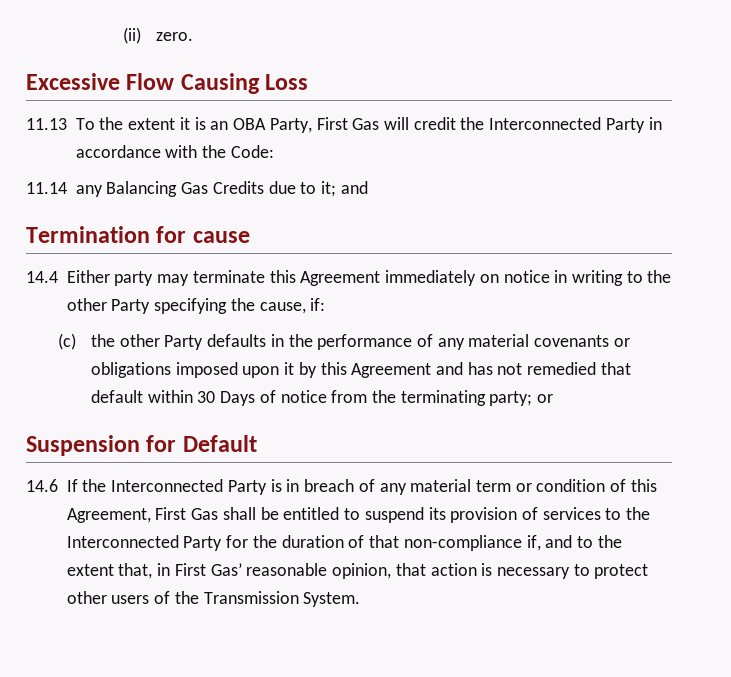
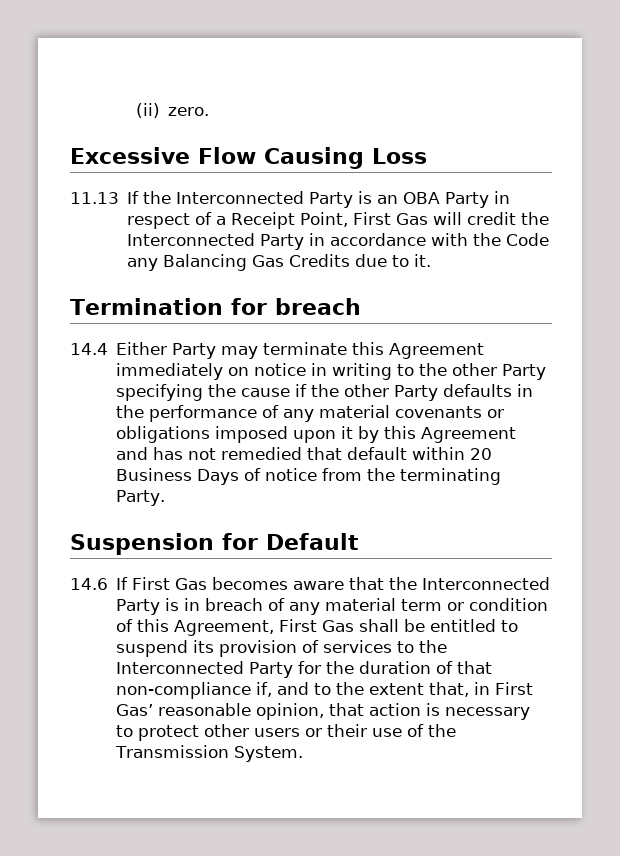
- 11.13 To the extent it is an OBA Party, First Gas will credit the Interconnected Party in accordance with the Code:
- 11.14 any Balancing Gas Credits due to it; and
+ 11.13 If the Interconnected Party is an OBA Party in respect of a Receipt Point, First Gas will credit the Interconnected Party in accordance with the Code any Balancing Gas Credits due to it.
- Termination for cause
+ Termination for breach
- 14.4 Either party may terminate this Agreement immediately on notice in writing to the other Party specifying the cause, if:
- (c) the other Party defaults in the performance of any material covenants or obligations imposed upon it by this Agreement and has not remedied that default within 30 Days of notice from the terminating party; or
+ 14.4 Either Party may terminate this Agreement immediately on notice in writing to the other Party specifying the cause if the other Party defaults in the performance of any material covenants or obligations imposed upon it by this Agreement and has not remedied that default within 20 Business Days of notice from the terminating Party.
- 14.6 If the Interconnected Party is in breach of any material term or condition of this Agreement, First Gas shall be entitled to suspend its provision of services to the Interconnected Party for the duration of that non-compliance if, and to the extent that, in First Gas’ reasonable opinion, that action is necessary to protect other users of the Transmission System.
+ 14.6 If First Gas becomes aware that the Interconnected Party is in breach of any material term or condition of this Agreement, First Gas shall be entitled to suspend its provision of services to the Interconnected Party for the duration of that non-compliance if, and to the extent that, in First Gas’ reasonable opinion, that action is necessary to protect other users or their use of the Transmission System.

